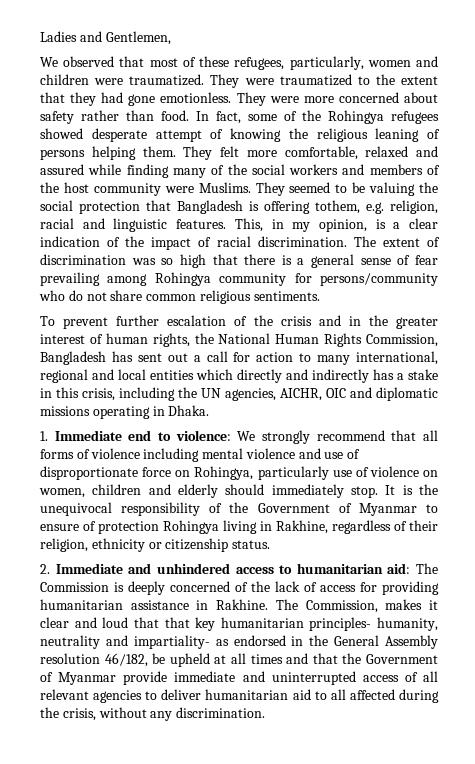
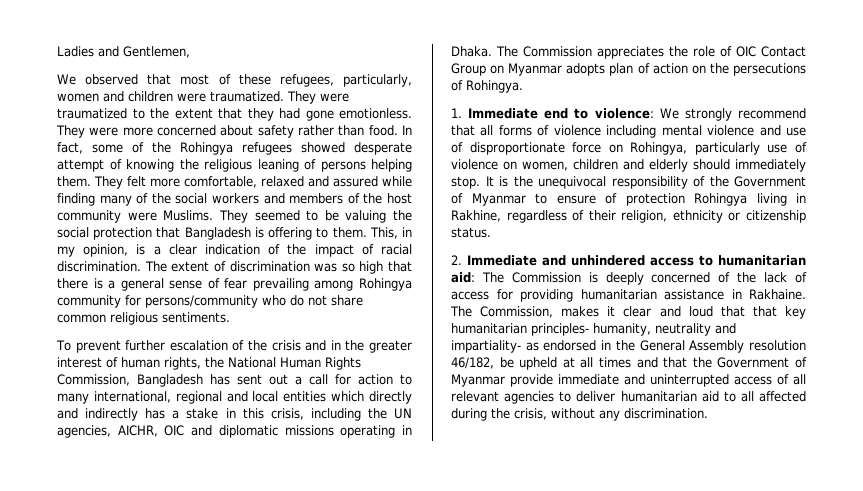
- They seemed to be valuing the social protection that Bangladesh is offering tothem, e.g. religion, racial and linguistic features.
+ They seemed to be valuing the social protection that Bangladesh is offering to them.
+ The Commission appreciates the role of OIC Contact Group on Myanmar adopts plan of action on the persecutions of Rohingya.
- 2. Immediate and unhindered access to humanitarian aid: The Commission is deeply concerned of the lack of access for providing humanitarian assistance in Rakhine.
+ 2. Immediate and unhindered access to humanitarian aid: The Commission is deeply concerned of the lack of access for providing humanitarian assistance in Rakhaine.

